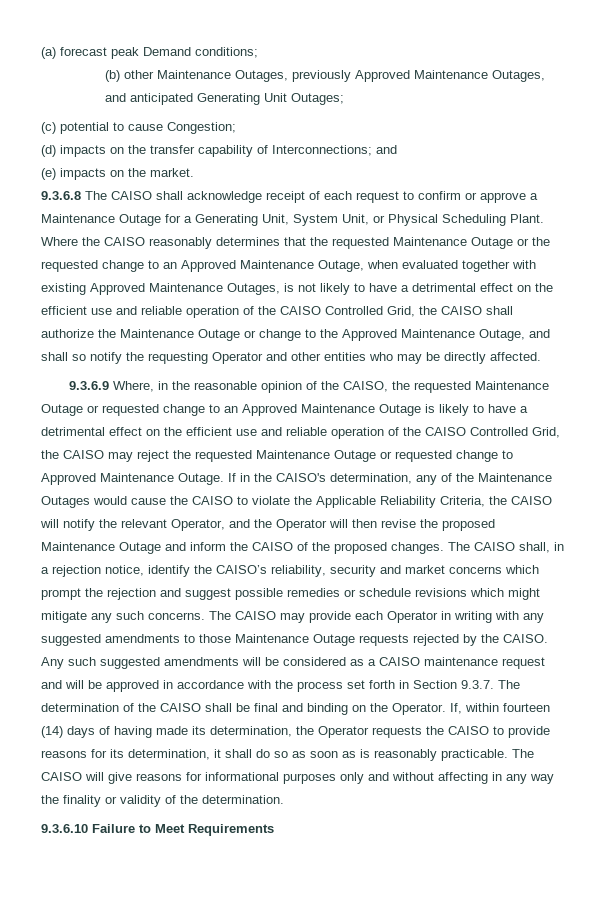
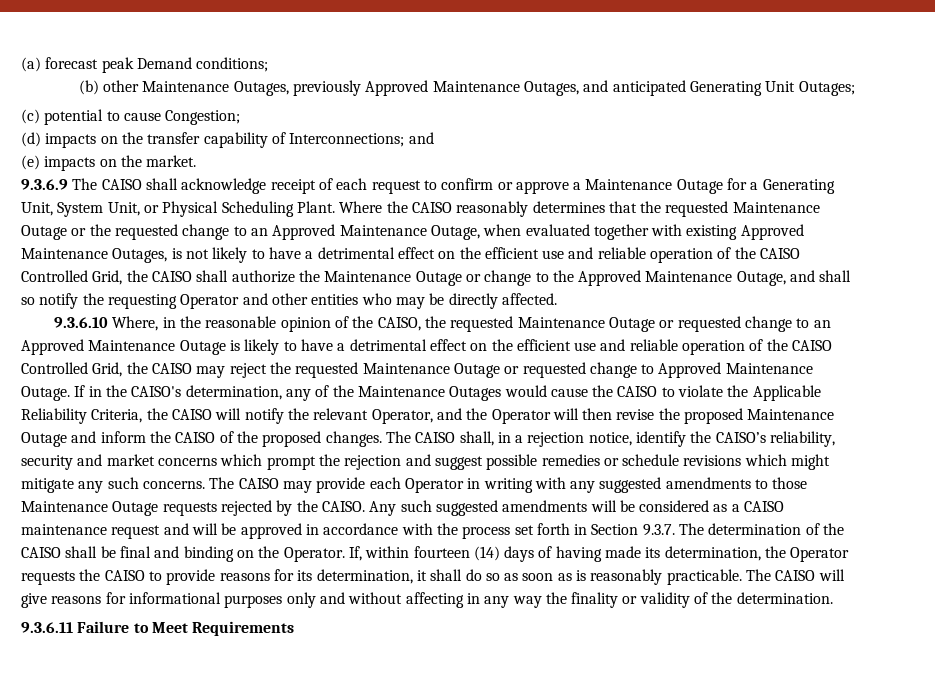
- 9.3.6.8 The CAISO shall acknowledge receipt of each request to confirm or approve a Maintenance Outage for a Generating Unit, System Unit, or Physical Scheduling Plant.
+ 9.3.6.9 The CAISO shall acknowledge receipt of each request to confirm or approve a Maintenance Outage for a Generating Unit, System Unit, or Physical Scheduling Plant.
- 9.3.6.9 Where, in the reasonable opinion of the CAISO, the requested Maintenance Outage or requested change to an Approved Maintenance Outage is likely to have a detrimental effect on the efficient use and reliable operation of the CAISO Controlled Grid, the CAISO may reject the requested Maintenance Outage or requested change to Approved Maintenance Outage.
+ 9.3.6.10 Where, in the reasonable opinion of the CAISO, the requested Maintenance Outage or requested change to an Approved Maintenance Outage is likely to have a detrimental effect on the efficient use and reliable operation of the CAISO Controlled Grid, the CAISO may reject the requested Maintenance Outage or requested change to Approved Maintenance Outage.
- 9.3.6.10 Failure to Meet Requirements
+ 9.3.6.11 Failure to Meet Requirements

